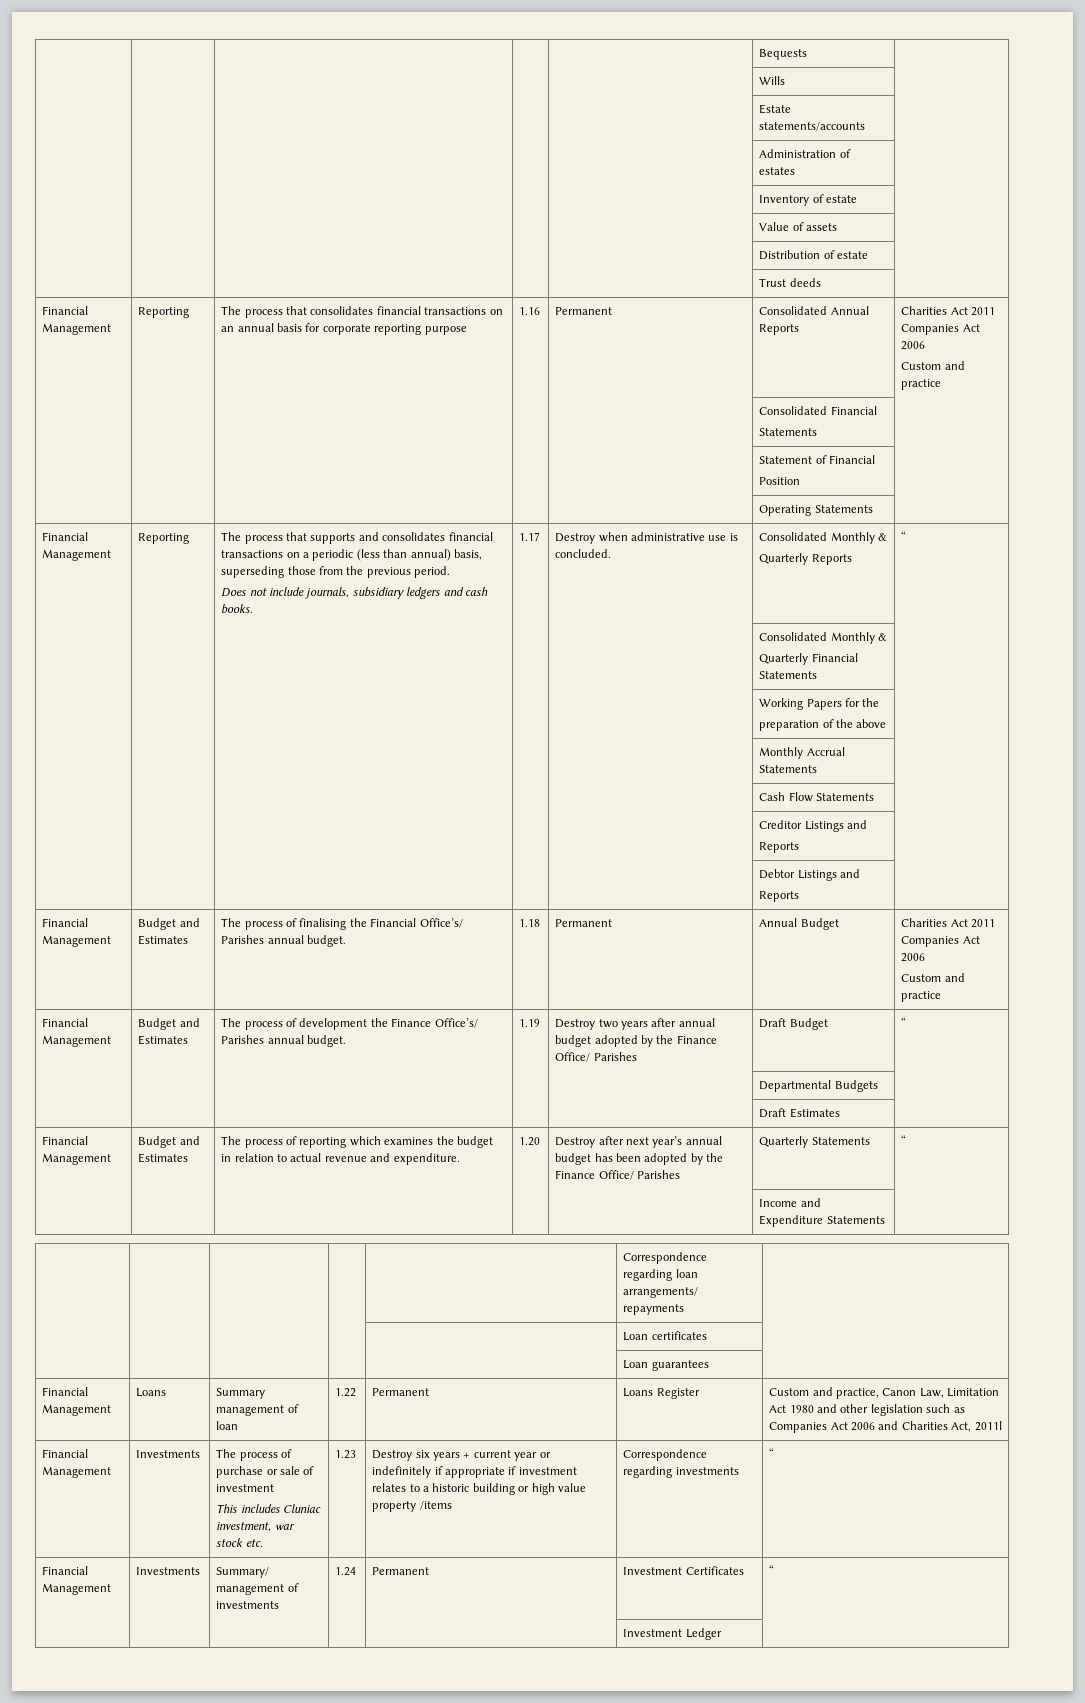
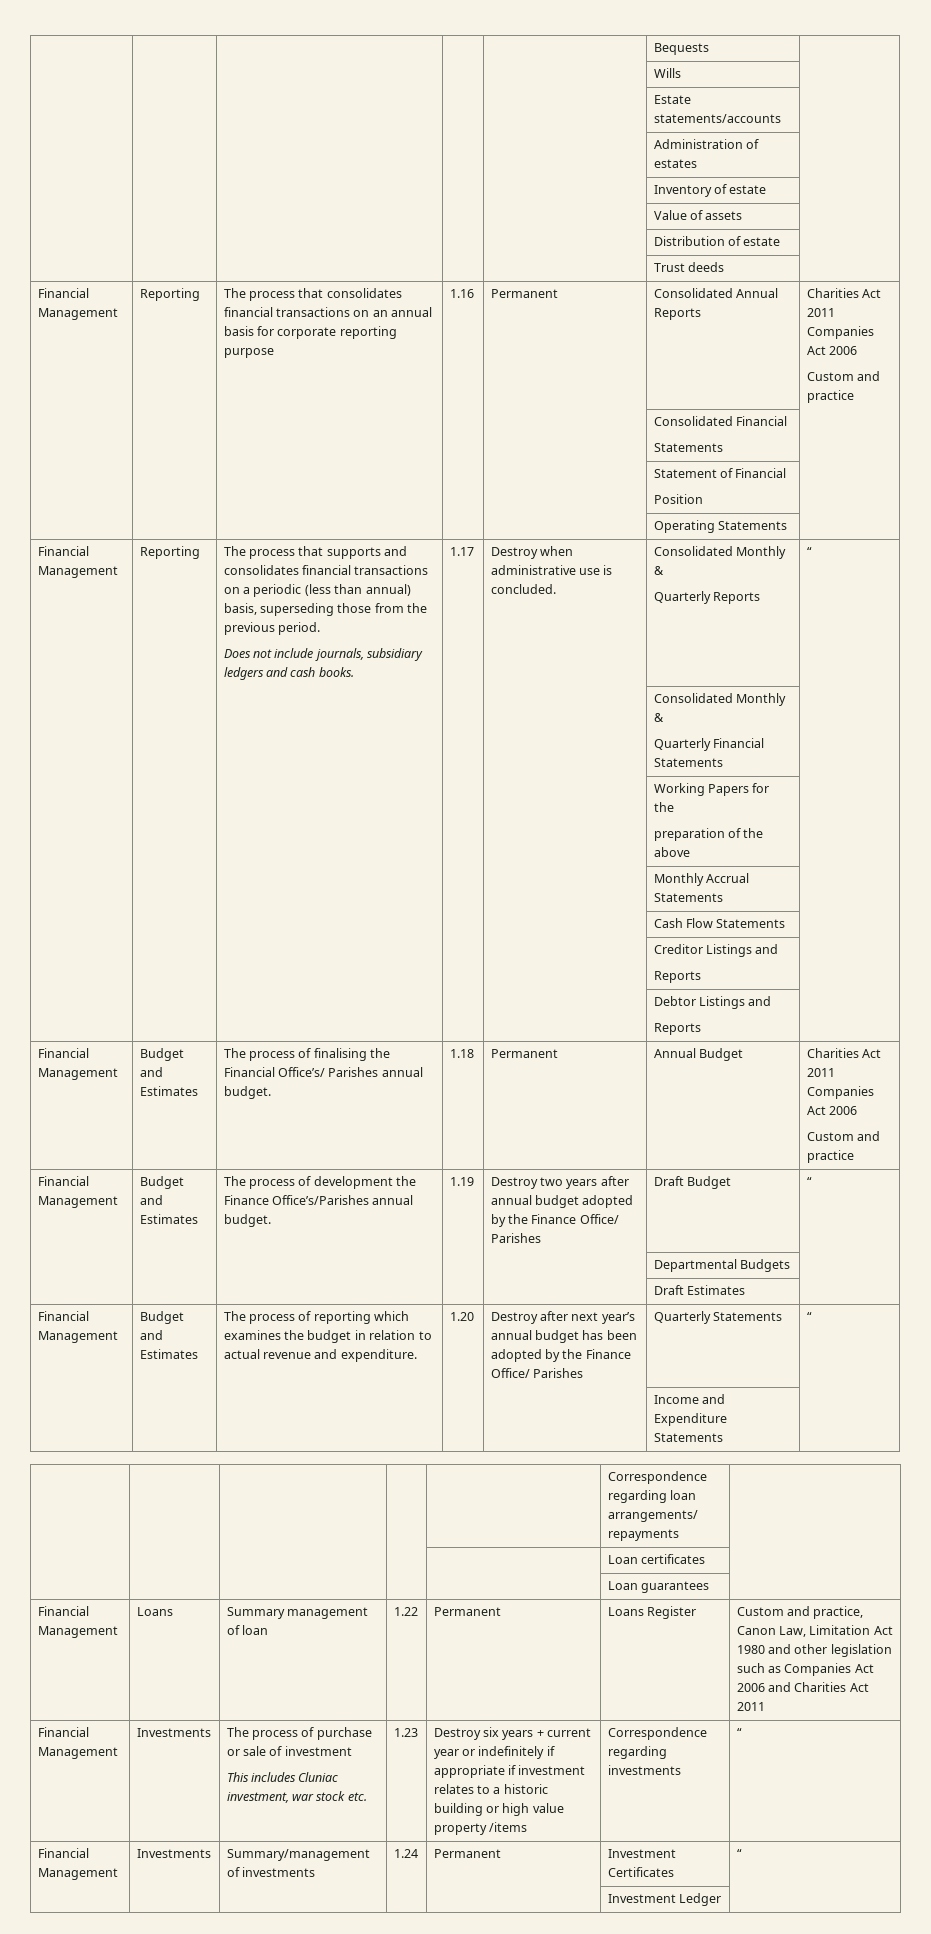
- Financial Management | Budget and Estimates | The process of development the Finance Office’s/ Parishes annual budget. | 1.19 | Destroy two years after annual budget adopted by the Finance Office/ Parishes | Draft Budget | “
+ Financial Management | Budget and Estimates | The process of development the Finance Office’s/Parishes annual budget. | 1.19 | Destroy two years after annual budget adopted by the Finance Office/ Parishes | Draft Budget | “
- Financial Management | Loans | Summary management of loan | 1.22 | Permanent | Loans Register | Custom and practice, Canon Law, Limitation Act 1980 and other legislation such as Companies Act 2006 and Charities Act, 2011l
+ Financial Management | Loans | Summary management of loan | 1.22 | Permanent | Loans Register | Custom and practice, Canon Law, Limitation Act 1980 and other legislation such as Companies Act 2006 and Charities Act 2011
- Financial Management | Investments | Summary/ management of investments | 1.24 | Permanent | Investment Certificates | “
+ Financial Management | Investments | Summary/management of investments | 1.24 | Permanent | Investment Certificates | “

